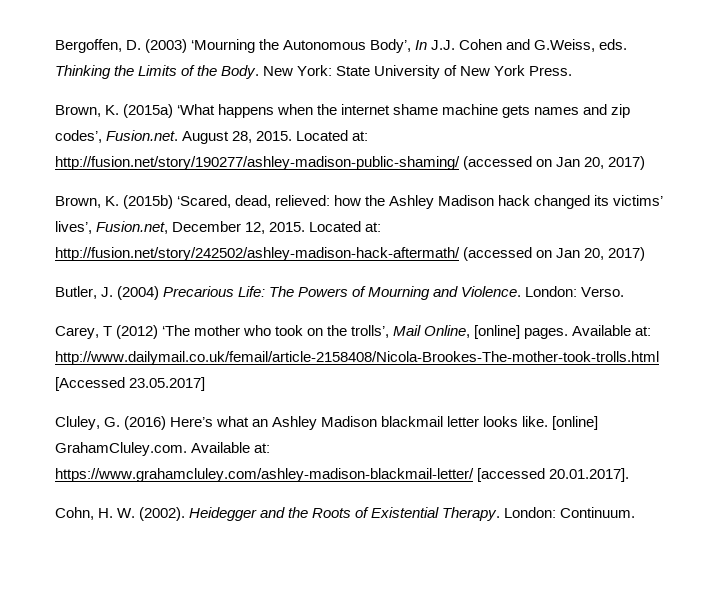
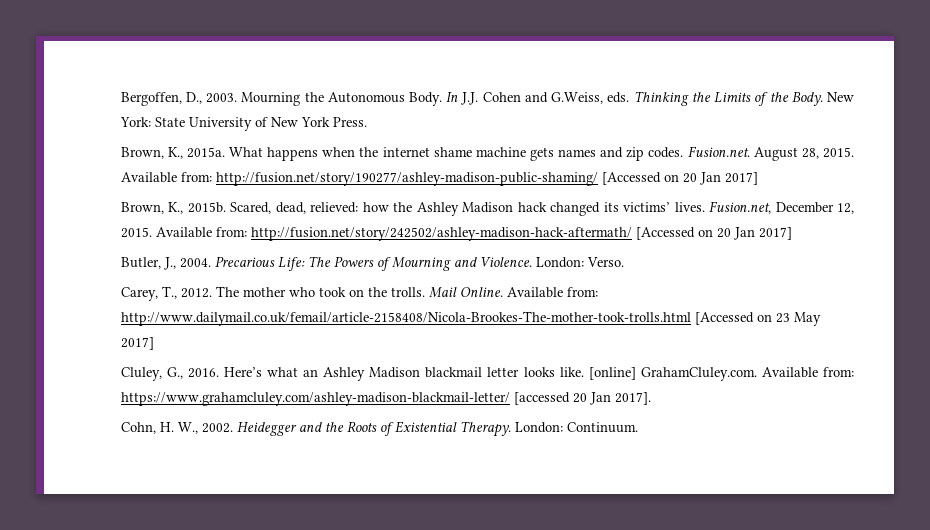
- Bergoffen, D. (2003) ‘Mourning the Autonomous Body’, In J.J. Cohen and G.Weiss, eds. Thinking the Limits of the Body.
+ Bergoffen, D., 2003. Mourning the Autonomous Body. In J.J. Cohen and G.Weiss, eds. Thinking the Limits of the Body.
- Brown, K. (2015a) ‘What happens when the internet shame machine gets names and zip codes’, Fusion.net. August 28, 2015.
+ Brown, K., 2015a. What happens when the internet shame machine gets names and zip codes. Fusion.net. August 28, 2015.
- Located at: http://fusion.net/story/190277/ashley-madison-public-shaming/ (accessed on Jan 20, 2017)
- Brown, K. (2015b) ‘Scared, dead, relieved: how the Ashley Madison hack changed its victims’ lives’, Fusion.net, December 12, 2015.
+ Available from: http://fusion.net/story/190277/ashley-madison-public-shaming/ [Accessed on 20 Jan 2017]
+ Brown, K., 2015b. Scared, dead, relieved: how the Ashley Madison hack changed its victims’ lives. Fusion.net, December 12, 2015.
- Located at: http://fusion.net/story/242502/ashley-madison-hack-aftermath/ (accessed on Jan 20, 2017)
+ Available from: http://fusion.net/story/242502/ashley-madison-hack-aftermath/ [Accessed on 20 Jan 2017]
- Butler, J. (2004) Precarious Life: The Powers of Mourning and Violence.
+ Butler, J., 2004. Precarious Life: The Powers of Mourning and Violence.
- Carey, T (2012) ‘The mother who took on the trolls’, Mail Online, [online] pages. Available at: http://www.dailymail.co.uk/femail/article-2158408/Nicola-Brookes-The-mother-took-trolls.html [Accessed 23.05.2017]
+ Carey, T., 2012. The mother who took on the trolls. Mail Online. Available from: http://www.dailymail.co.uk/femail/article-2158408/Nicola-Brookes-The-mother-took-trolls.html [Accessed on 23 May 2017]
- Cluley, G. (2016) Here’s what an Ashley Madison blackmail letter looks like.
+ Cluley, G., 2016. Here’s what an Ashley Madison blackmail letter looks like.
- [online] GrahamCluley.com. Available at: https://www.grahamcluley.com/ashley-madison-blackmail-letter/ [accessed 20.01.2017].
+ [online] GrahamCluley.com. Available from: https://www.grahamcluley.com/ashley-madison-blackmail-letter/ [accessed 20 Jan 2017].
- Cohn, H. W. (2002).
+ Cohn, H. W., 2002.

